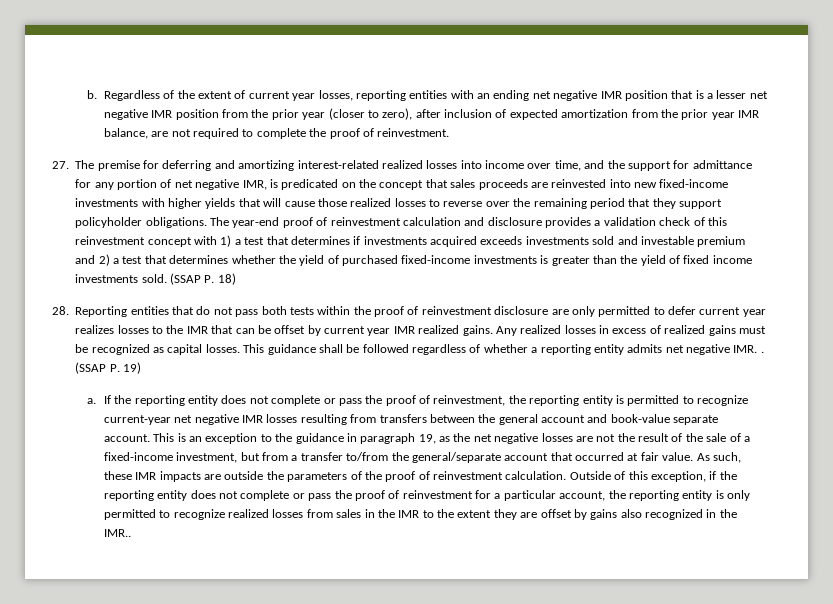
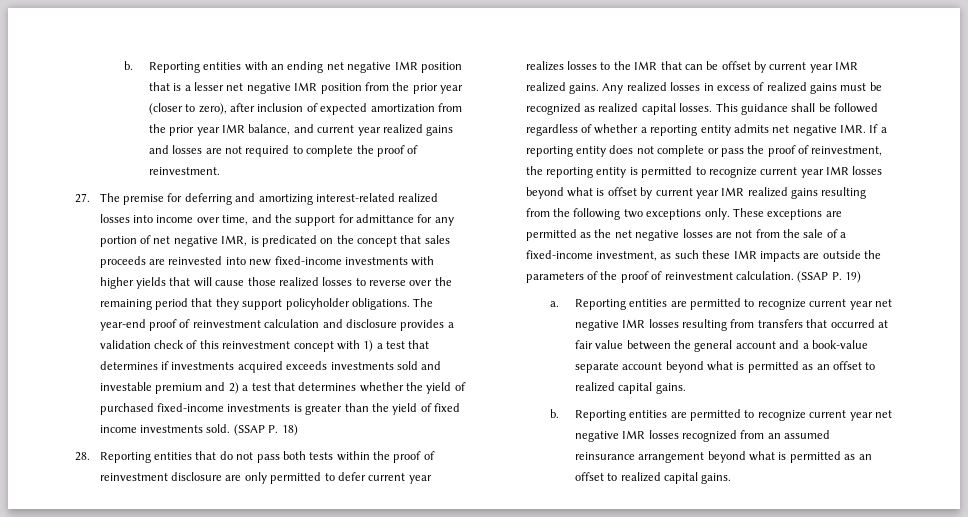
- b. Regardless of the extent of current year losses, reporting entities with an ending net negative IMR position that is a lesser net negative IMR position from the prior year (closer to zero), after inclusion of expected amortization from the prior year IMR balance, are not required to complete the proof of reinvestment.
+ b. Reporting entities with an ending net negative IMR position that is a lesser net negative IMR position from the prior year (closer to zero), after inclusion of expected amortization from the prior year IMR balance, and current year realized gains and losses are not required to complete the proof of reinvestment.
- Any realized losses in excess of realized gains must be recognized as capital losses.
+ Any realized losses in excess of realized gains must be recognized as realized capital losses.
- This guidance shall be followed regardless of whether a reporting entity admits net negative IMR. . (SSAP P. 19)
- a. If the reporting entity does not complete or pass the proof of reinvestment, the reporting entity is permitted to recognize current-year net negative IMR losses resulting from transfers between the general account and book-value separate account. This is an exception to the guidance in paragraph 19, as the net negative losses are not the result of the sale of a fixed-income investment, but from a transfer to/from the general/separate account that occurred at fair value. As such, these IMR impacts are outside the parameters of the proof of reinvestment calculation.
+ This guidance shall be followed regardless of whether a reporting entity admits net negative IMR. If a reporting entity does not complete or pass the proof of reinvestment, the reporting entity is permitted to recognize current year IMR losses beyond what is offset by current year IMR realized gains resulting from the following two exceptions only. These exceptions are permitted as the net negative losses are not from the sale of a fixed-income investment, as such these IMR impacts are outside the parameters of the proof of reinvestment calculation.
- Outside of this exception, if the reporting entity does not complete or pass the proof of reinvestment for a particular account, the reporting entity is only permitted to recognize realized losses from sales in the IMR to the extent they are offset by gains also recognized in the IMR..
+ (SSAP P. 19)
+ a. Reporting entities are permitted to recognize current year net negative IMR losses resulting from transfers that occurred at fair value between the general account and a book-value separate account beyond what is permitted as an offset to realized capital gains.
+ b. Reporting entities are permitted to recognize current year net negative IMR losses recognized from an assumed reinsurance arrangement beyond what is permitted as an offset to realized capital gains.

